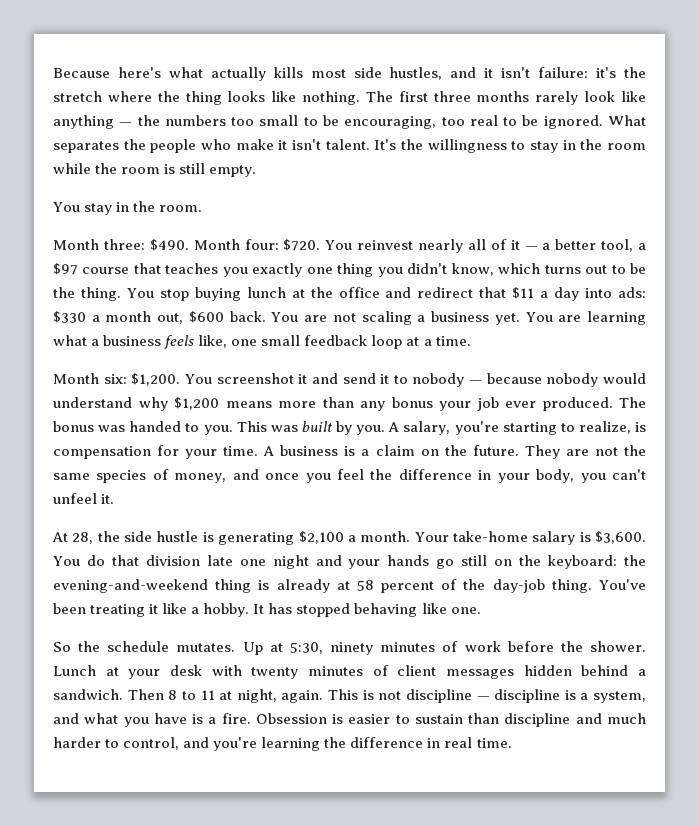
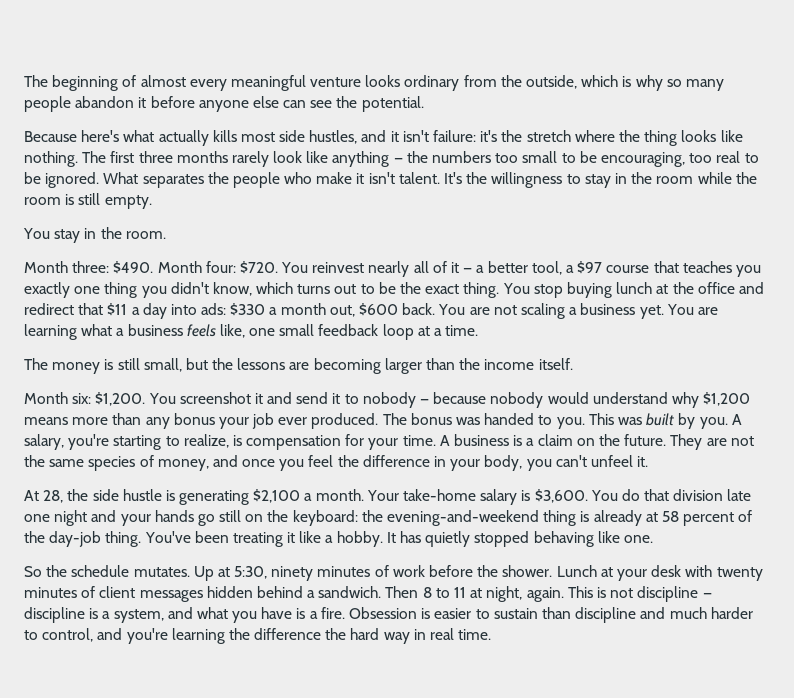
+ The beginning of almost every meaningful venture looks ordinary from the outside, which is why so many people abandon it before anyone else can see the potential.
- You reinvest nearly all of it — a better tool, a $97 course that teaches you exactly one thing you didn't know, which turns out to be the thing.
+ You reinvest nearly all of it — a better tool, a $97 course that teaches you exactly one thing you didn't know, which turns out to be the exact thing.
+ The money is still small, but the lessons are becoming larger than the income itself.
- It has stopped behaving like one.
+ It has quietly stopped behaving like one.
- Obsession is easier to sustain than discipline and much harder to control, and you're learning the difference in real time.
+ Obsession is easier to sustain than discipline and much harder to control, and you're learning the difference the hard way in real time.

